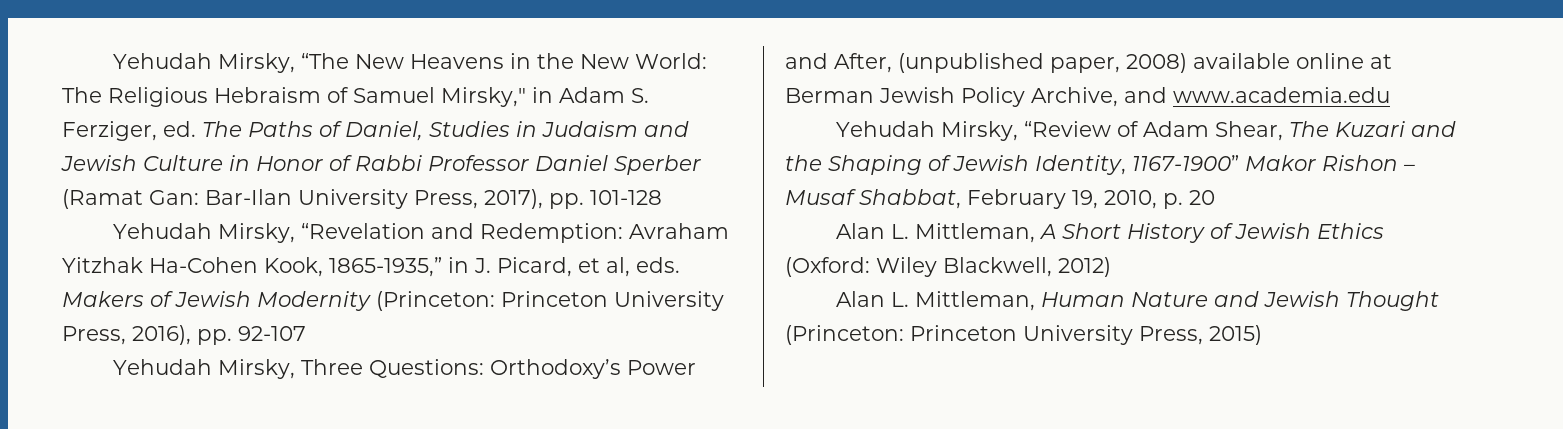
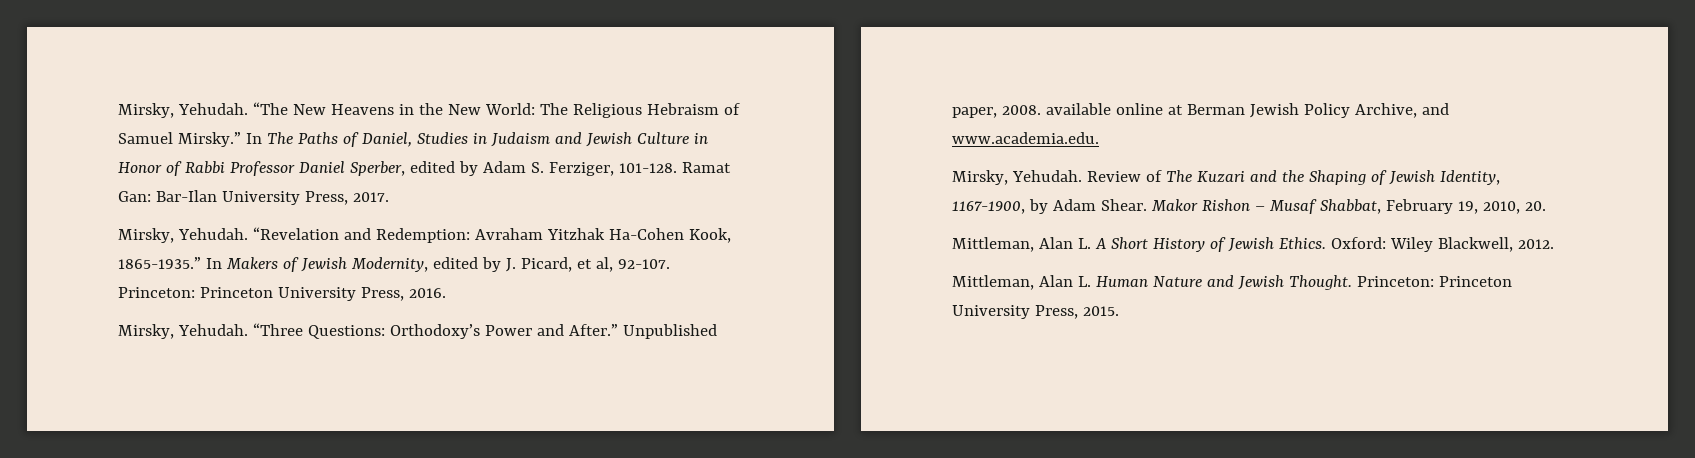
- Yehudah Mirsky, “The New Heavens in the New World:
+ Mirsky, Yehudah. “The New Heavens in the New World:
- The Religious Hebraism of Samuel Mirsky," in Adam S. Ferziger, ed. The Paths of Daniel, Studies in Judaism and Jewish Culture in Honor of Rabbi Professor Daniel Sperber (Ramat Gan: Bar-Ilan University Press, 2017), pp. 101-128
- Yehudah Mirsky, “Revelation and Redemption:
+ The Religious Hebraism of Samuel Mirsky.” In The Paths of Daniel, Studies in Judaism and Jewish Culture in Honor of Rabbi Professor Daniel Sperber, edited by Adam S. Ferziger, 101-128. Ramat Gan: Bar-Ilan University Press, 2017.
+ Mirsky, Yehudah. “Revelation and Redemption:
- Avraham Yitzhak Ha-Cohen Kook, 1865-1935,” in J. Picard, et al, eds. Makers of Jewish Modernity (Princeton: Princeton University Press, 2016), pp. 92-107
- Yehudah Mirsky, Three Questions: Orthodoxy’s Power and After, (unpublished paper, 2008) available online at Berman Jewish Policy Archive, and www.academia.edu
- Yehudah Mirsky, “Review of Adam Shear, The Kuzari and the Shaping of Jewish Identity, 1167-1900” Makor Rishon – Musaf Shabbat, February 19, 2010, p. 20
- Alan L. Mittleman, A Short History of Jewish Ethics (Oxford: Wiley Blackwell, 2012)
- Alan L. Mittleman, Human Nature and Jewish Thought (Princeton: Princeton University Press, 2015)
+ Avraham Yitzhak Ha-Cohen Kook, 1865-1935.” In Makers of Jewish Modernity, edited by J. Picard, et al, 92-107. Princeton: Princeton University Press, 2016.
+ Mirsky, Yehudah. “Three Questions: Orthodoxy’s Power and After.” Unpublished paper, 2008. available online at Berman Jewish Policy Archive, and www.academia.edu.
+ Mirsky, Yehudah. Review of The Kuzari and the Shaping of Jewish Identity, 1167-1900, by Adam Shear. Makor Rishon – Musaf Shabbat, February 19, 2010, 20.
+ Mittleman, Alan L. A Short History of Jewish Ethics. Oxford: Wiley Blackwell, 2012.
+ Mittleman, Alan L. Human Nature and Jewish Thought. Princeton: Princeton University Press, 2015.

